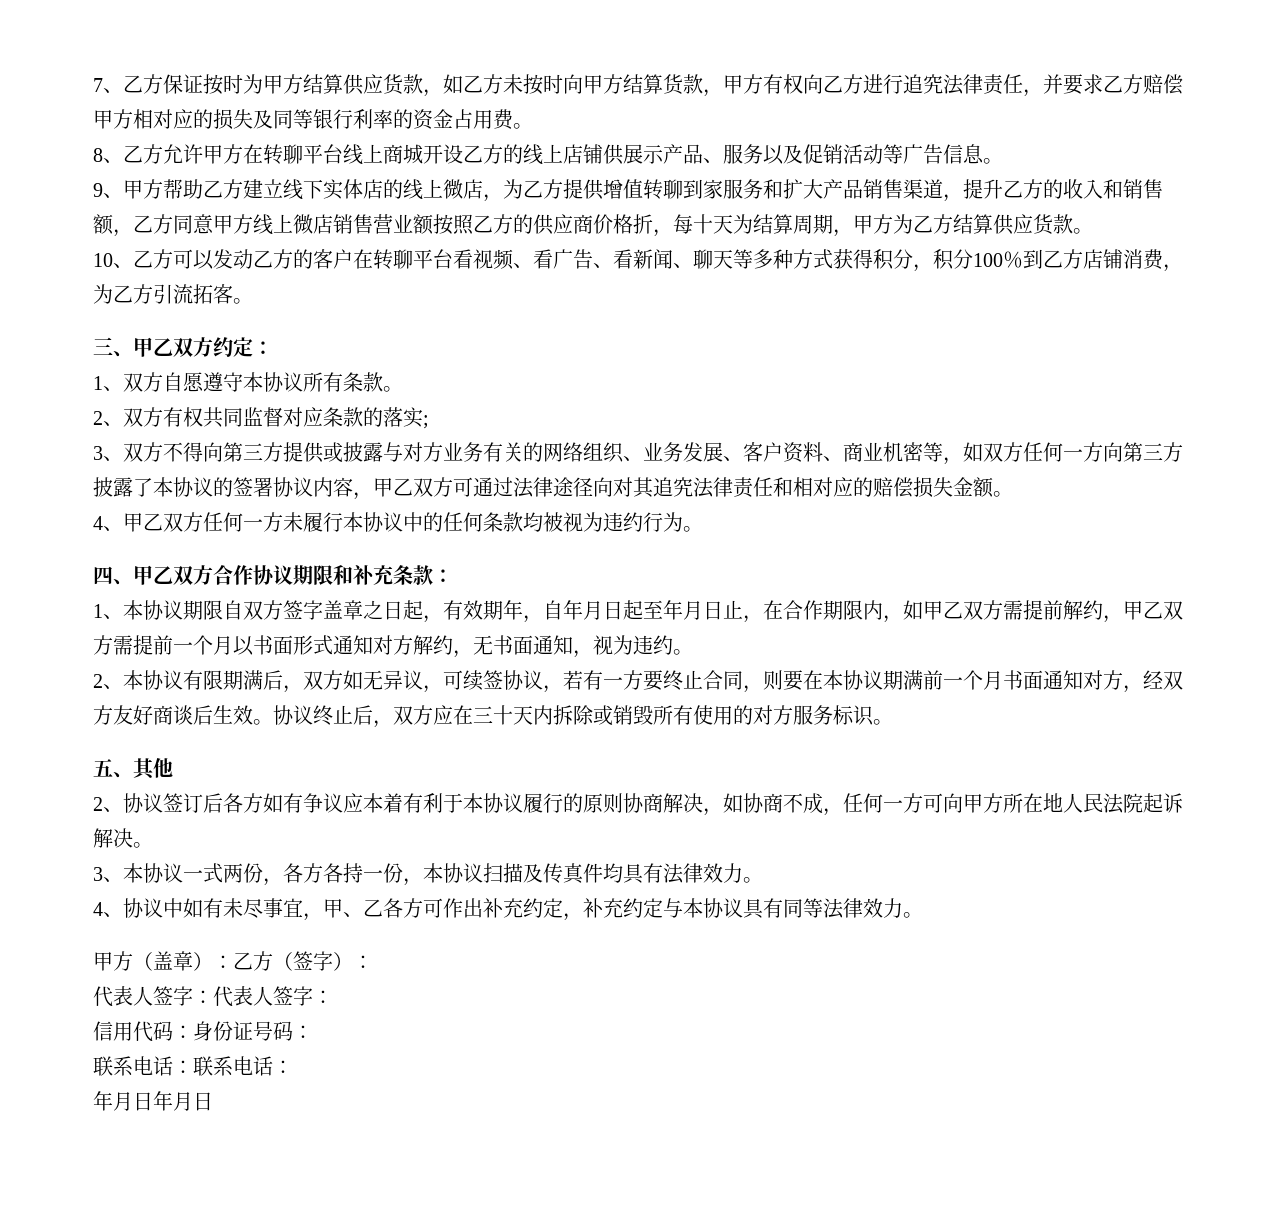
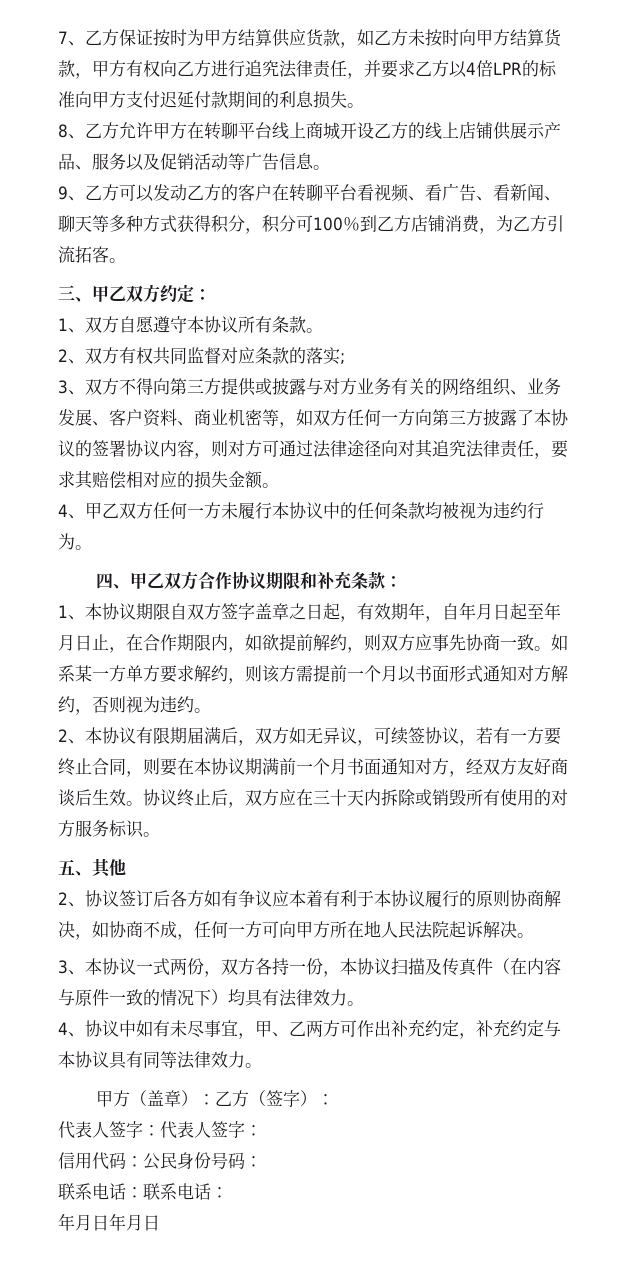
- 7、乙方保证按时为甲方结算供应货款，如乙方未按时向甲方结算货款，甲方有权向乙方进行追究法律责任，并要求乙方赔偿甲方相对应的损失及同等银行利率的资金占用费。
+ 7、乙方保证按时为甲方结算供应货款，如乙方未按时向甲方结算货款，甲方有权向乙方进行追究法律责任，并要求乙方以4倍LPR的标准向甲方支付迟延付款期间的利息损失。
- 9、甲方帮助乙方建立线下实体店的线上微店，为乙方提供增值转聊到家服务和扩大产品销售渠道，提升乙方的收入和销售额，乙方同意甲方线上微店销售营业额按照乙方的供应商价格折，每十天为结算周期，甲方为乙方结算供应货款。
- 10、乙方可以发动乙方的客户在转聊平台看视频、看广告、看新闻、聊天等多种方式获得积分，积分100％到乙方店铺消费，为乙方引流拓客。
+ 9、乙方可以发动乙方的客户在转聊平台看视频、看广告、看新闻、聊天等多种方式获得积分，积分可100％到乙方店铺消费，为乙方引流拓客。
- 3、双方不得向第三方提供或披露与对方业务有关的网络组织、业务发展、客户资料、商业机密等，如双方任何一方向第三方披露了本协议的签署协议内容，甲乙双方可通过法律途径向对其追究法律责任和相对应的赔偿损失金额。
+ 3、双方不得向第三方提供或披露与对方业务有关的网络组织、业务发展、客户资料、商业机密等，如双方任何一方向第三方披露了本协议的签署协议内容，则对方可通过法律途径向对其追究法律责任，要求其赔偿相对应的损失金额。
- 1、本协议期限自双方签字盖章之日起，有效期年，自年月日起至年月日止，在合作期限内，如甲乙双方需提前解约，甲乙双方需提前一个月以书面形式通知对方解约，无书面通知，视为违约。
+ 1、本协议期限自双方签字盖章之日起，有效期年，自年月日起至年月日止，在合作期限内，如欲提前解约，则双方应事先协商一致。如系某一方单方要求解约，则该方需提前一个月以书面形式通知对方解约，否则视为违约。
- 2、本协议有限期满后，双方如无异议，可续签协议，若有一方要终止合同，则要在本协议期满前一个月书面通知对方，经双方友好商谈后生效。
+ 2、本协议有限期届满后，双方如无异议，可续签协议，若有一方要终止合同，则要在本协议期满前一个月书面通知对方，经双方友好商谈后生效。
- 3、本协议一式两份，各方各持一份，本协议扫描及传真件均具有法律效力。
+ 3、本协议一式两份，双方各持一份，本协议扫描及传真件（在内容与原件一致的情况下）均具有法律效力。
- 4、协议中如有未尽事宜，甲、乙各方可作出补充约定，补充约定与本协议具有同等法律效力。
+ 4、协议中如有未尽事宜，甲、乙两方可作出补充约定，补充约定与本协议具有同等法律效力。
- 信用代码：身份证号码：
+ 信用代码：公民身份号码：

